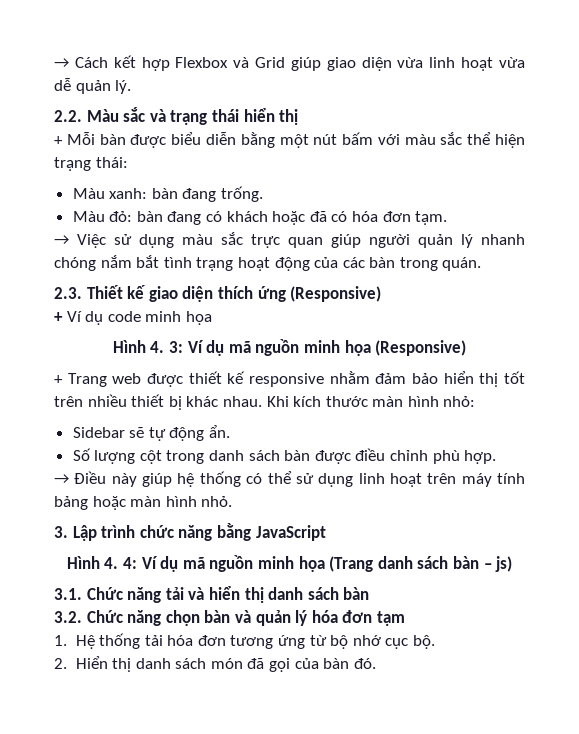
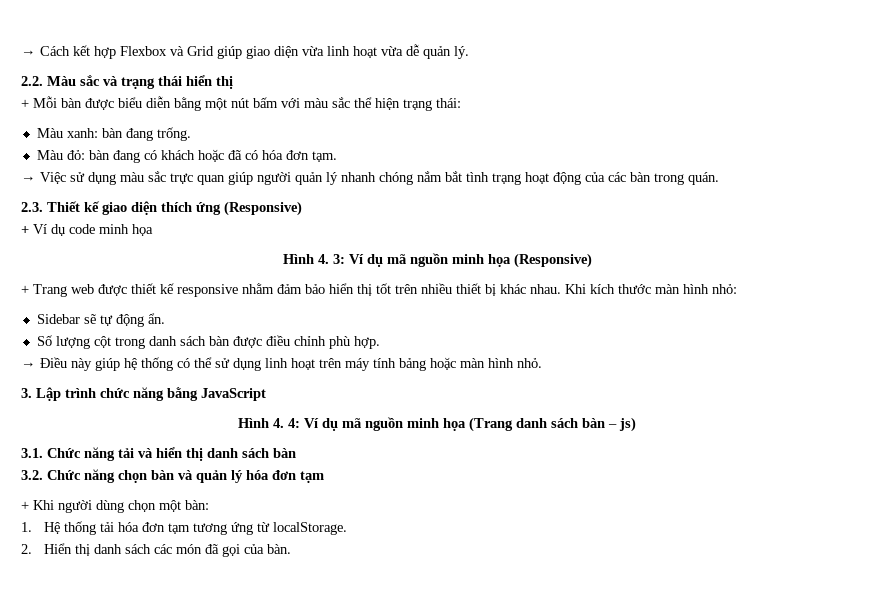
+ + Khi người dùng chọn một bàn:
- 1. Hệ thống tải hóa đơn tương ứng từ bộ nhớ cục bộ.
+ 1. Hệ thống tải hóa đơn tạm tương ứng từ localStorage.
- 2. Hiển thị danh sách món đã gọi của bàn đó.
+ 2. Hiển thị danh sách các món đã gọi của bàn.

